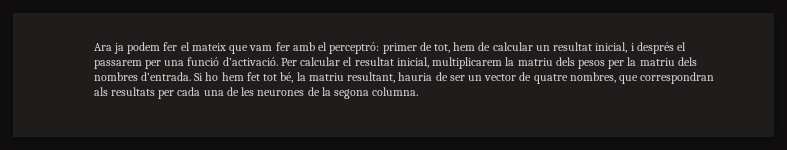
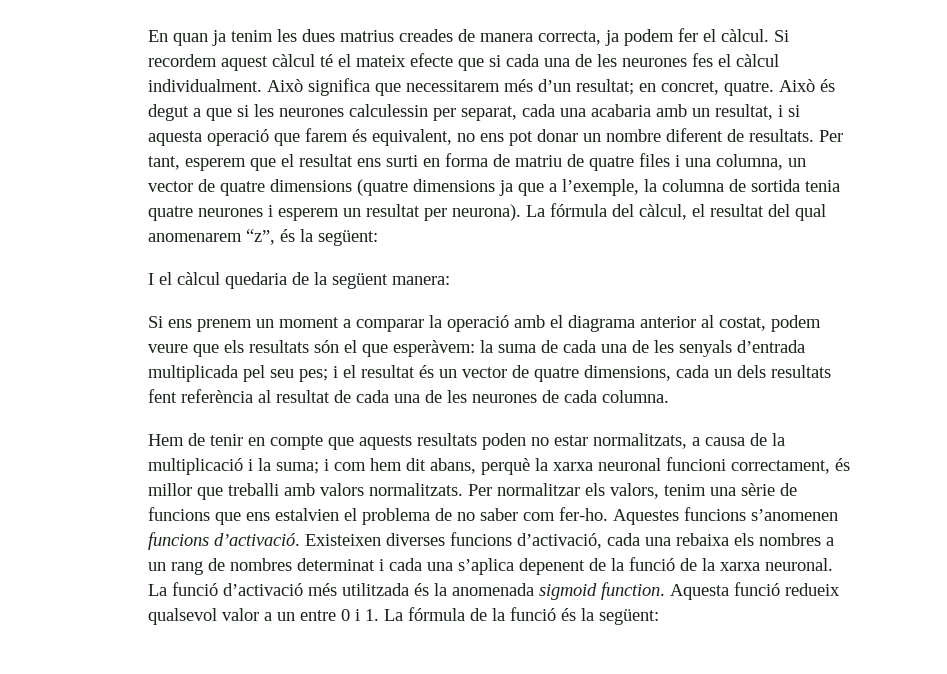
- Ara ja podem fer el mateix que vam fer amb el perceptró: primer de tot, hem de calcular un resultat inicial, i després el passarem per una funció d’activació. Per calcular el resultat inicial, multiplicarem la matriu dels pesos per la matriu dels nombres d’entrada. Si ho hem fet tot bé, la matriu resultant, hauria de ser un vector de quatre nombres, que correspondran als resultats per cada una de les neurones de la segona columna.
+ En quan ja tenim les dues matrius creades de manera correcta, ja podem fer el càlcul. Si recordem aquest càlcul té el mateix efecte que si cada una de les neurones fes el càlcul individualment. Això significa que necessitarem més d’un resultat; en concret, quatre. Això és degut a que si les neurones calculessin per separat, cada una acabaria amb un resultat, i si aquesta operació que farem és equivalent, no ens pot donar un nombre diferent de resultats. Per tant, esperem que el resultat ens surti en forma de matriu de quatre files i una columna, un vector de quatre dimensions (quatre dimensions ja que a l’exemple, la columna de sortida tenia quatre neurones i esperem un resultat per neurona). La fórmula del càlcul, el resultat del qual anomenarem “z”, és la següent:
+ I el càlcul quedaria de la següent manera:
+ Si ens prenem un moment a comparar la operació amb el diagrama anterior al costat, podem veure que els resultats són el que esperàvem: la suma de cada una de les senyals d’entrada multiplicada pel seu pes; i el resultat és un vector de quatre dimensions, cada un dels resultats fent referència al resultat de cada una de les neurones de cada columna.
+ Hem de tenir en compte que aquests resultats poden no estar normalitzats, a causa de la multiplicació i la suma; i com hem dit abans, perquè la xarxa neuronal funcioni correctament, és millor que treballi amb valors normalitzats. Per normalitzar els valors, tenim una sèrie de funcions que ens estalvien el problema de no saber com fer-ho. Aquestes funcions s’anomenen funcions d’activació. Existeixen diverses funcions d’activació, cada una rebaixa els nombres a un rang de nombres determinat i cada una s’aplica depenent de la funció de la xarxa neuronal. La funció d’activació més utilitzada és la anomenada sigmoid function. Aquesta funció redueix qualsevol valor a un entre 0 i 1. La fórmula de la funció és la següent:

